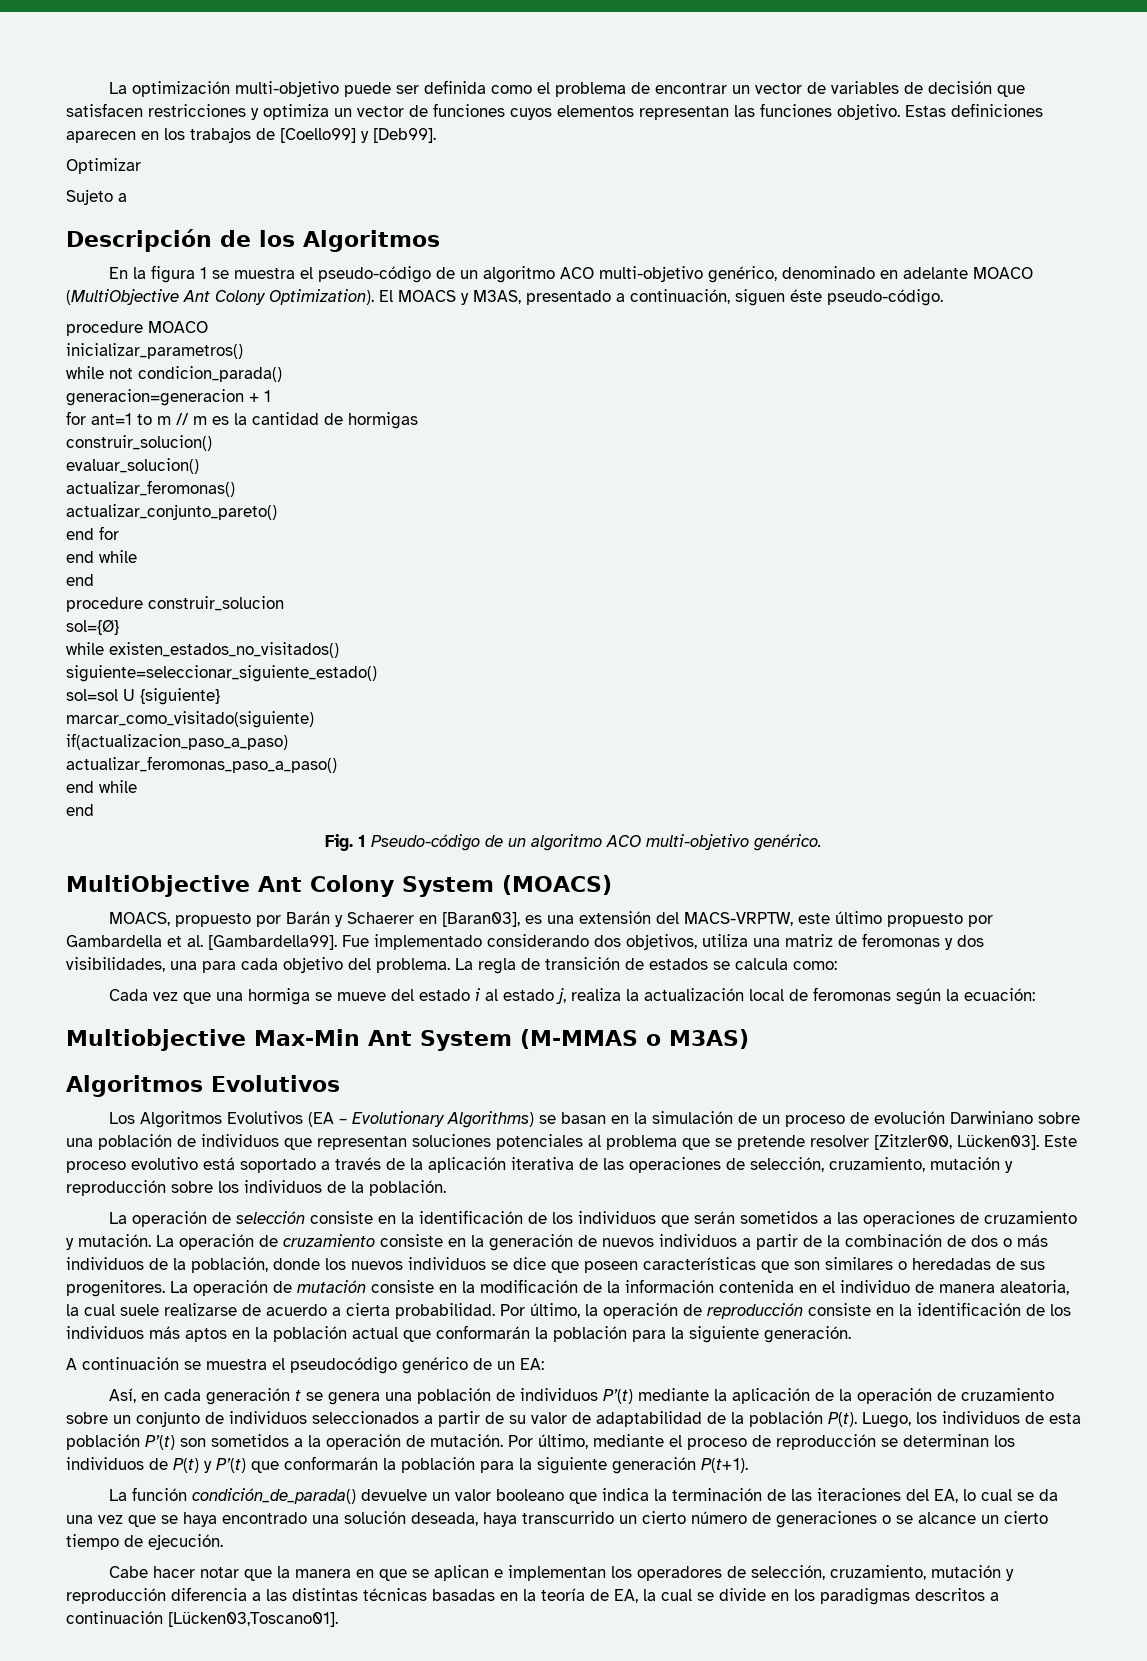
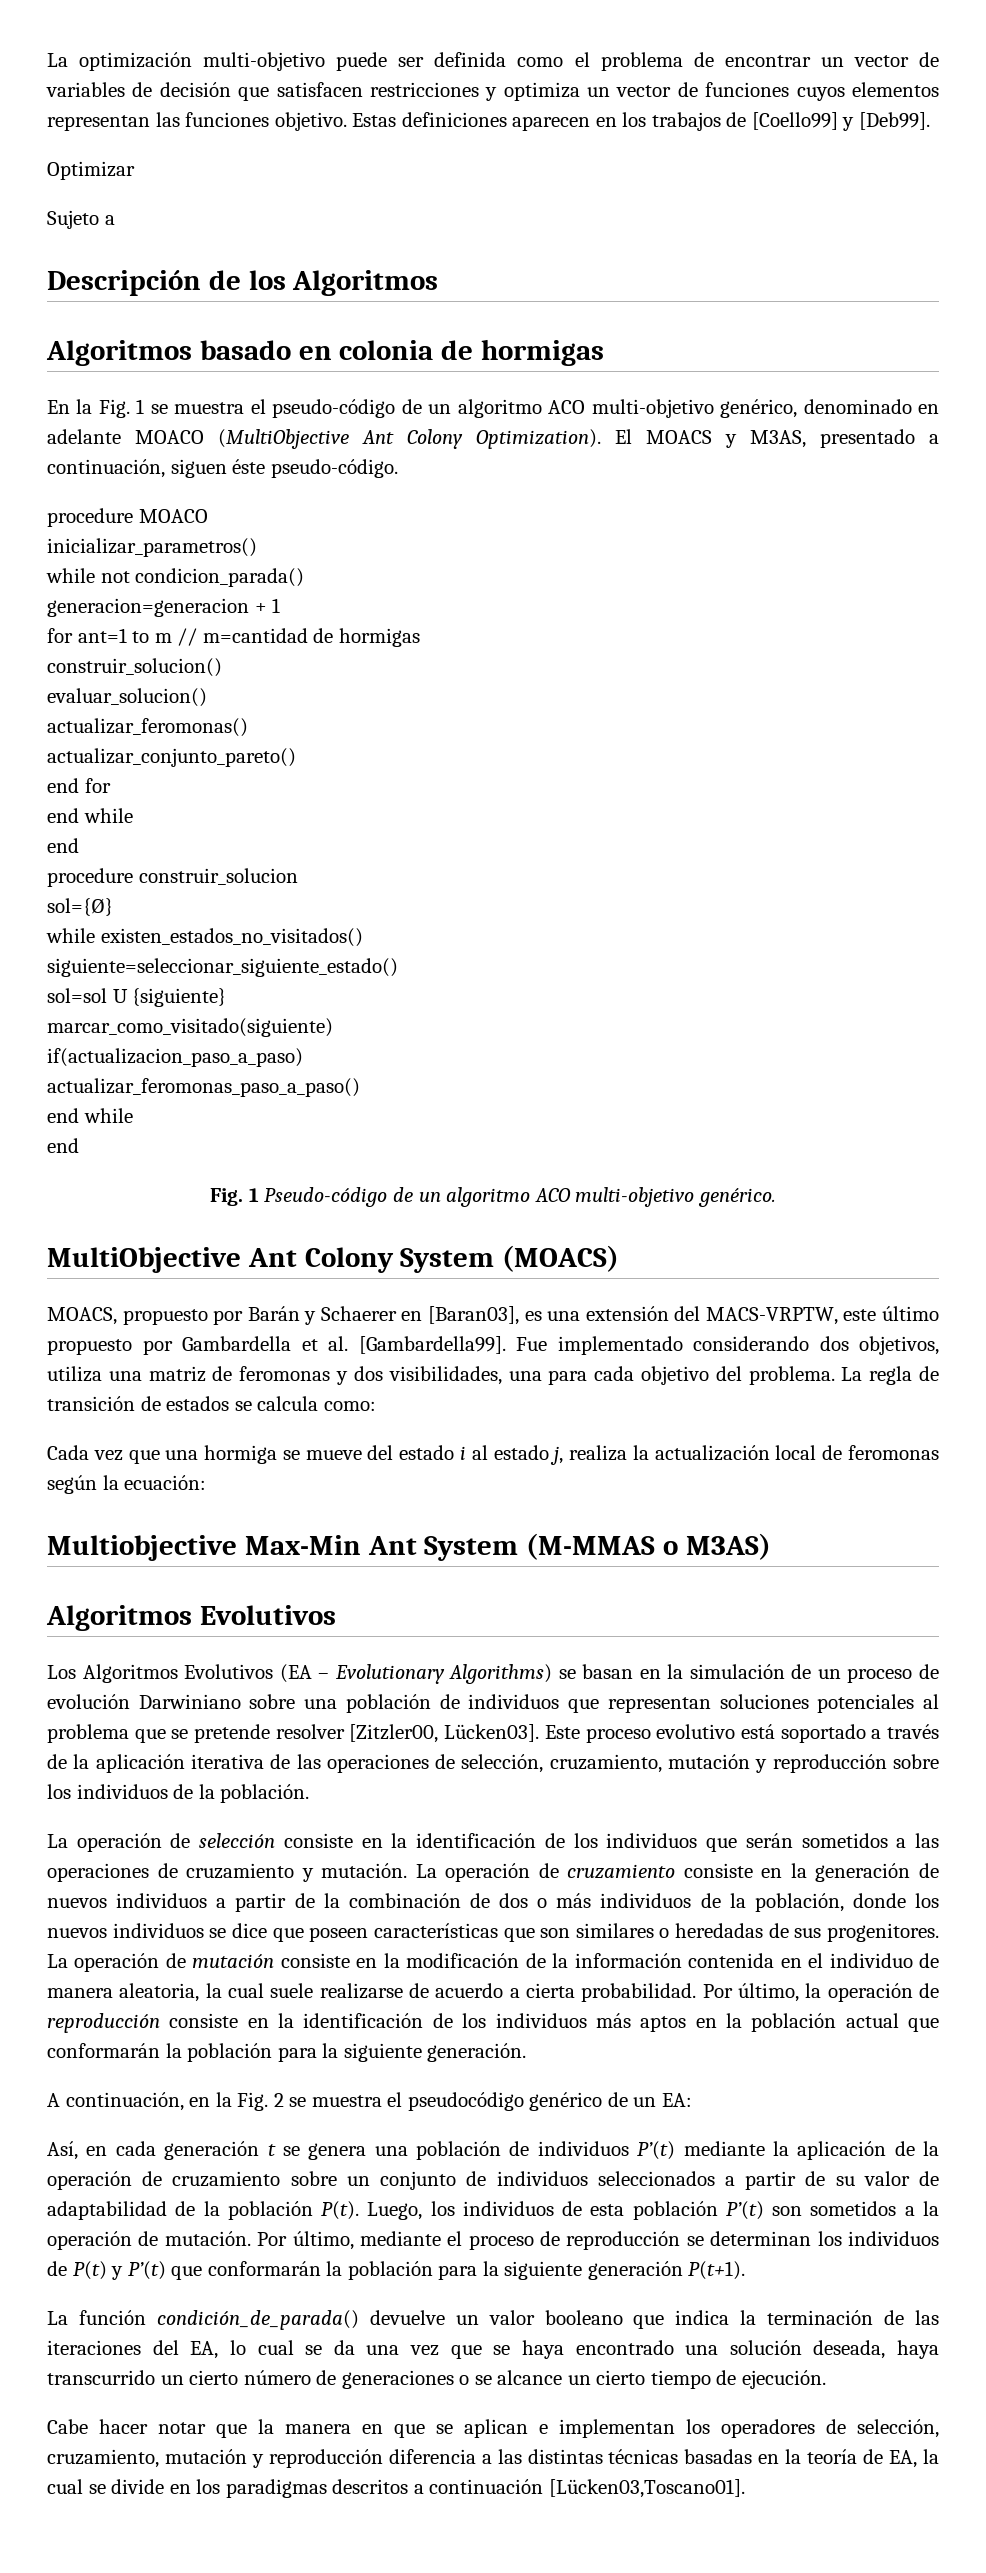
+ Algoritmos basado en colonia de hormigas
- En la figura 1 se muestra el pseudo-código de un algoritmo ACO multi-objetivo genérico, denominado en adelante MOACO (MultiObjective Ant Colony Optimization).
+ En la Fig. 1 se muestra el pseudo-código de un algoritmo ACO multi-objetivo genérico, denominado en adelante MOACO (MultiObjective Ant Colony Optimization).
- for ant=1 to m // m es la cantidad de hormigas
+ for ant=1 to m // m=cantidad de hormigas
- A continuación se muestra el pseudocódigo genérico de un EA:
+ A continuación, en la Fig. 2 se muestra el pseudocódigo genérico de un EA:

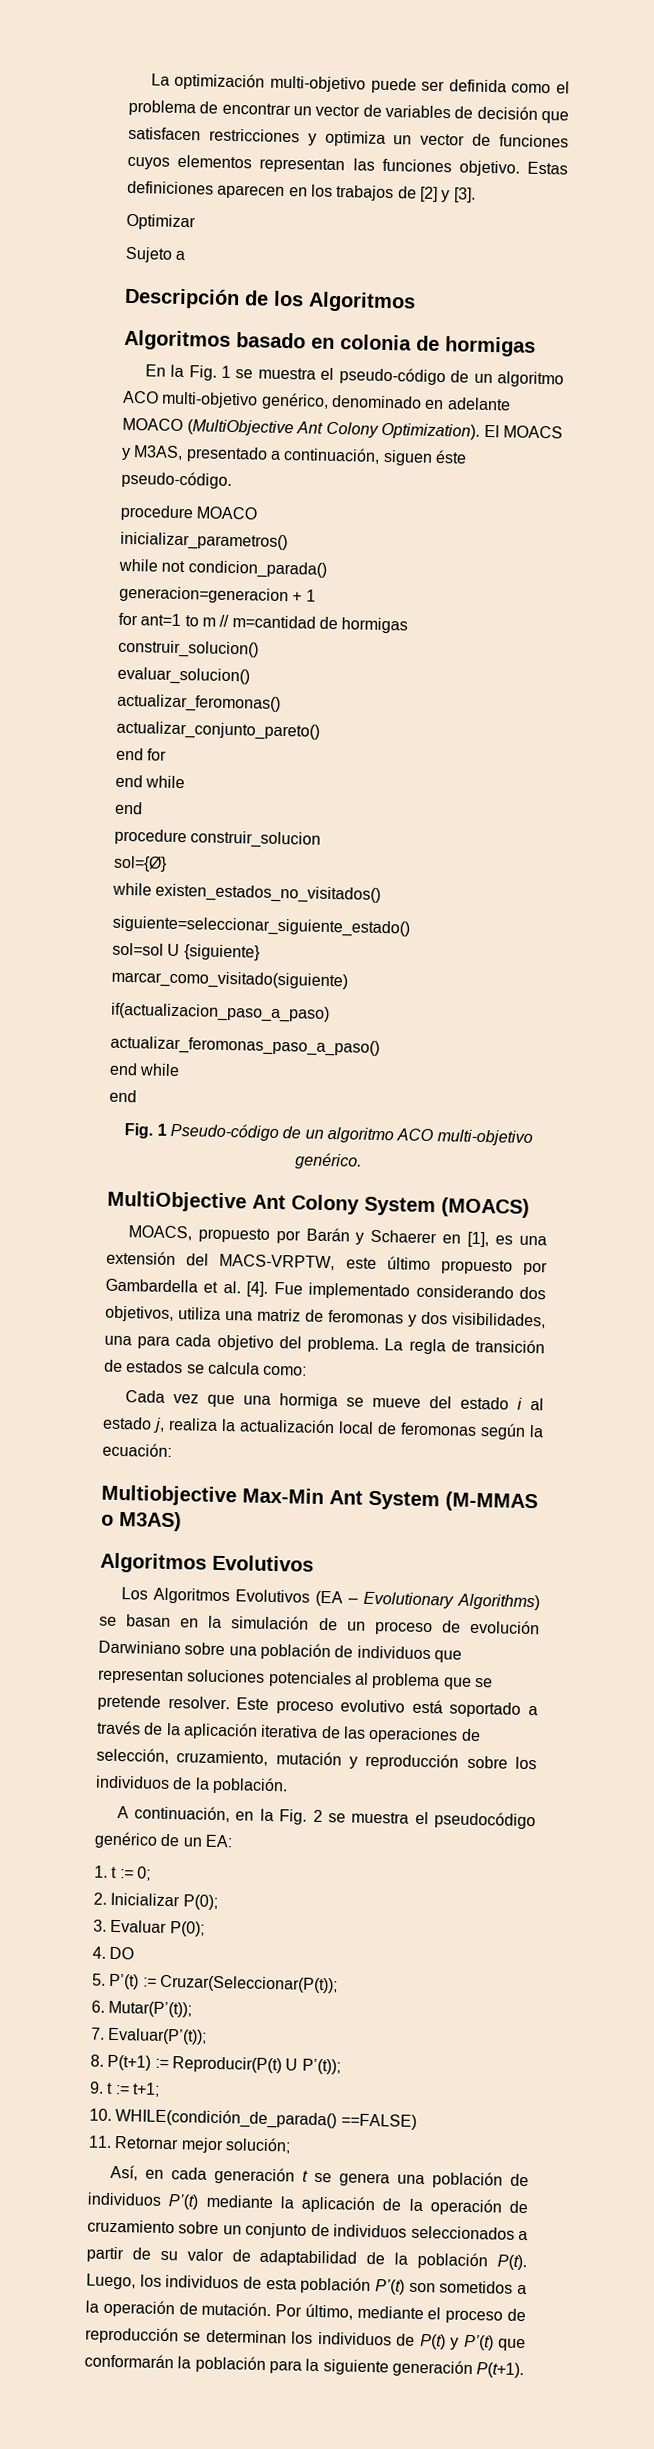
- Estas definiciones aparecen en los trabajos de [Coello99] y [Deb99].
+ Estas definiciones aparecen en los trabajos de [2] y [3].
- MOACS, propuesto por Barán y Schaerer en [Baran03], es una extensión del MACS-VRPTW, este último propuesto por Gambardella et al. [Gambardella99].
+ MOACS, propuesto por Barán y Schaerer en [1], es una extensión del MACS-VRPTW, este último propuesto por Gambardella et al. [4].
- Los Algoritmos Evolutivos (EA – Evolutionary Algorithms) se basan en la simulación de un proceso de evolución Darwiniano sobre una población de individuos que representan soluciones potenciales al problema que se pretende resolver [Zitzler00, Lücken03].
+ Los Algoritmos Evolutivos (EA – Evolutionary Algorithms) se basan en la simulación de un proceso de evolución Darwiniano sobre una población de individuos que representan soluciones potenciales al problema que se pretende resolver.
- La operación de selección consiste en la identificación de los individuos que serán sometidos a las operaciones de cruzamiento y mutación. La operación de cruzamiento consiste en la generación de nuevos individuos a partir de la combinación de dos o más individuos de la población, donde los nuevos individuos se dice que poseen características que son similares o heredadas de sus progenitores. La operación de mutación consiste en la modificación de la información contenida en el individuo de manera aleatoria, la cual suele realizarse de acuerdo a cierta probabilidad. Por último, la operación de reproducción consiste en la identificación de los individuos más aptos en la población actual que conformarán la población para la siguiente generación.
+ 1. t := 0;
+ 2. Inicializar P(0);
+ 3. Evaluar P(0);
+ 4. DO
+ 5. P’(t) := Cruzar(Seleccionar(P(t));
+ 6. Mutar(P’(t));
+ 7. Evaluar(P’(t));
+ 8. P(t+1) := Reproducir(P(t) U P’(t));
+ 9. t := t+1;
+ 10. WHILE(condición_de_parada() ==FALSE)
+ 11. Retornar mejor solución;
- La función condición_de_parada() devuelve un valor booleano que indica la terminación de las iteraciones del EA, lo cual se da una vez que se haya encontrado una solución deseada, haya transcurrido un cierto número de generaciones o se alcance un cierto tiempo de ejecución.
- Cabe hacer notar que la manera en que se aplican e implementan los operadores de selección, cruzamiento, mutación y reproducción diferencia a las distintas técnicas basadas en la teoría de EA, la cual se divide en los paradigmas descritos a continuación [Lücken03,Toscano01].

